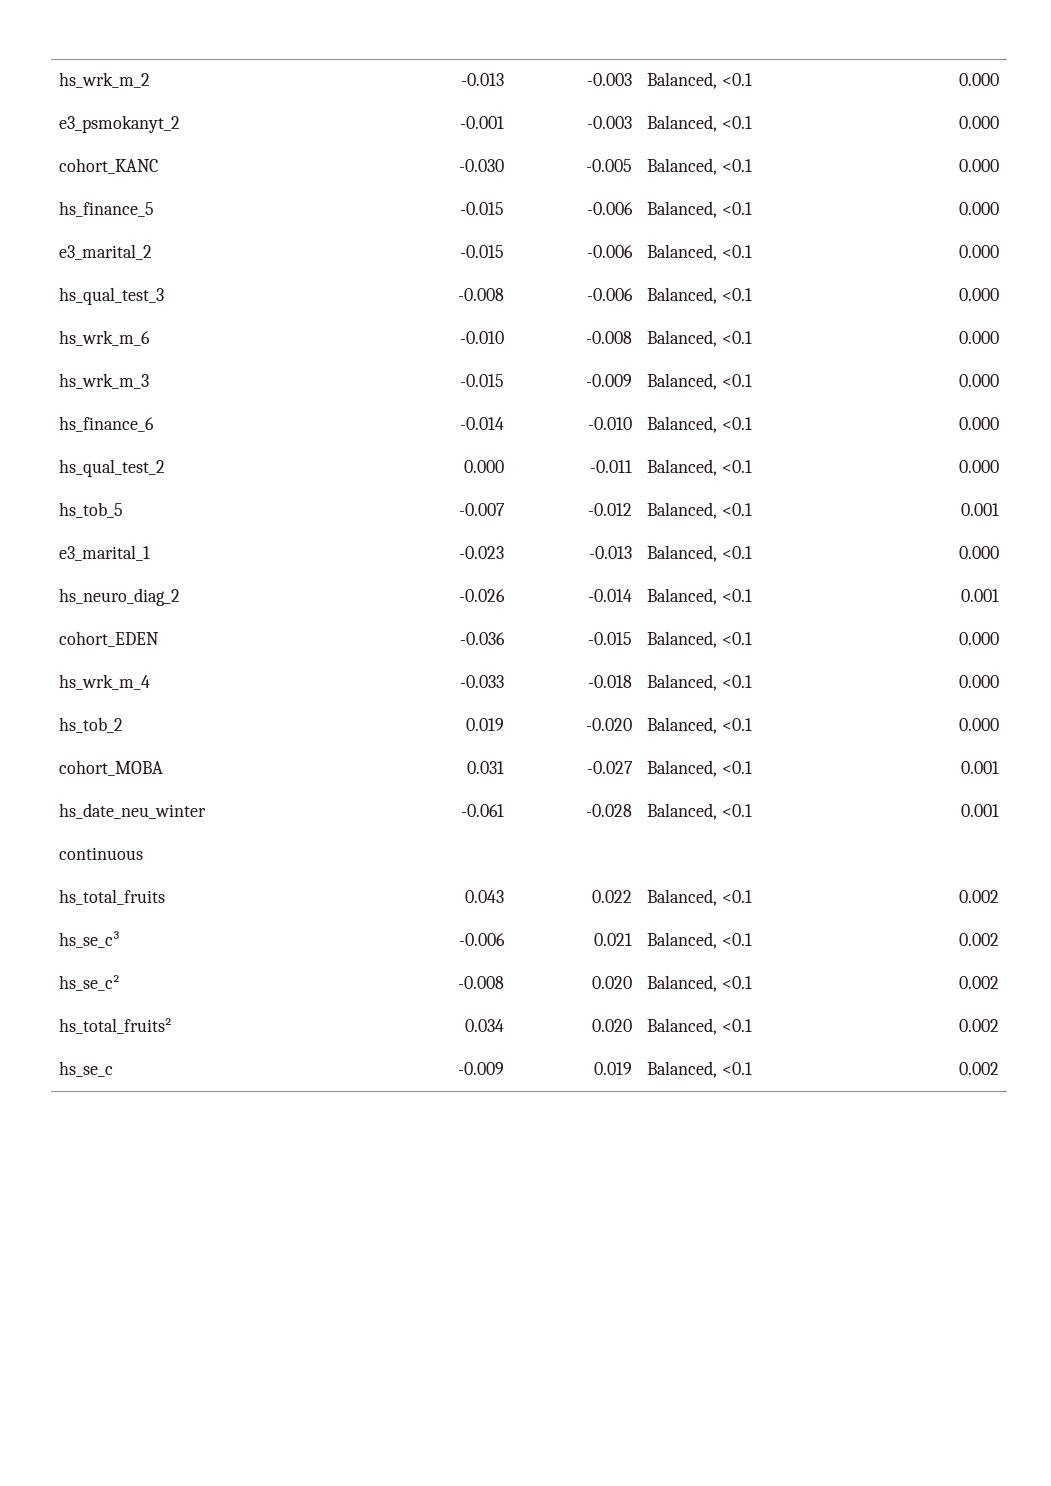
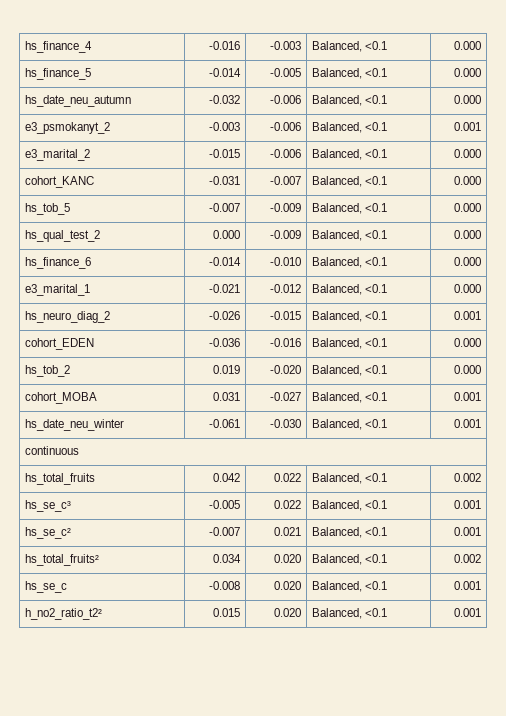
- hs_wrk_m_2 | -0.013 | -0.003 | Balanced, <0.1 | 0.000
- e3_psmokanyt_2 | -0.001 | -0.003 | Balanced, <0.1 | 0.000
- cohort_KANC | -0.030 | -0.005 | Balanced, <0.1 | 0.000
+ hs_finance_4 | -0.016 | -0.003 | Balanced, <0.1 | 0.000
+ hs_finance_5 | -0.014 | -0.005 | Balanced, <0.1 | 0.000
- hs_finance_5 | -0.015 | -0.006 | Balanced, <0.1 | 0.000
+ hs_date_neu_autumn | -0.032 | -0.006 | Balanced, <0.1 | 0.000
+ e3_psmokanyt_2 | -0.003 | -0.006 | Balanced, <0.1 | 0.001
- hs_qual_test_3 | -0.008 | -0.006 | Balanced, <0.1 | 0.000
- hs_wrk_m_6 | -0.010 | -0.008 | Balanced, <0.1 | 0.000
- hs_wrk_m_3 | -0.015 | -0.009 | Balanced, <0.1 | 0.000
+ cohort_KANC | -0.031 | -0.007 | Balanced, <0.1 | 0.000
+ hs_tob_5 | -0.007 | -0.009 | Balanced, <0.1 | 0.000
+ hs_qual_test_2 | 0.000 | -0.009 | Balanced, <0.1 | 0.000
- hs_qual_test_2 | 0.000 | -0.011 | Balanced, <0.1 | 0.000
- hs_tob_5 | -0.007 | -0.012 | Balanced, <0.1 | 0.001
- e3_marital_1 | -0.023 | -0.013 | Balanced, <0.1 | 0.000
+ e3_marital_1 | -0.021 | -0.012 | Balanced, <0.1 | 0.000
- hs_neuro_diag_2 | -0.026 | -0.014 | Balanced, <0.1 | 0.001
+ hs_neuro_diag_2 | -0.026 | -0.015 | Balanced, <0.1 | 0.001
- cohort_EDEN | -0.036 | -0.015 | Balanced, <0.1 | 0.000
- hs_wrk_m_4 | -0.033 | -0.018 | Balanced, <0.1 | 0.000
+ cohort_EDEN | -0.036 | -0.016 | Balanced, <0.1 | 0.000
- hs_date_neu_winter | -0.061 | -0.028 | Balanced, <0.1 | 0.001
+ hs_date_neu_winter | -0.061 | -0.030 | Balanced, <0.1 | 0.001
- hs_total_fruits | 0.043 | 0.022 | Balanced, <0.1 | 0.002
+ hs_total_fruits | 0.042 | 0.022 | Balanced, <0.1 | 0.002
- hs_se_c³ | -0.006 | 0.021 | Balanced, <0.1 | 0.002
- hs_se_c² | -0.008 | 0.020 | Balanced, <0.1 | 0.002
+ hs_se_c³ | -0.005 | 0.022 | Balanced, <0.1 | 0.001
+ hs_se_c² | -0.007 | 0.021 | Balanced, <0.1 | 0.001
- hs_se_c | -0.009 | 0.019 | Balanced, <0.1 | 0.002
+ hs_se_c | -0.008 | 0.020 | Balanced, <0.1 | 0.001
+ h_no2_ratio_t2² | 0.015 | 0.020 | Balanced, <0.1 | 0.001

